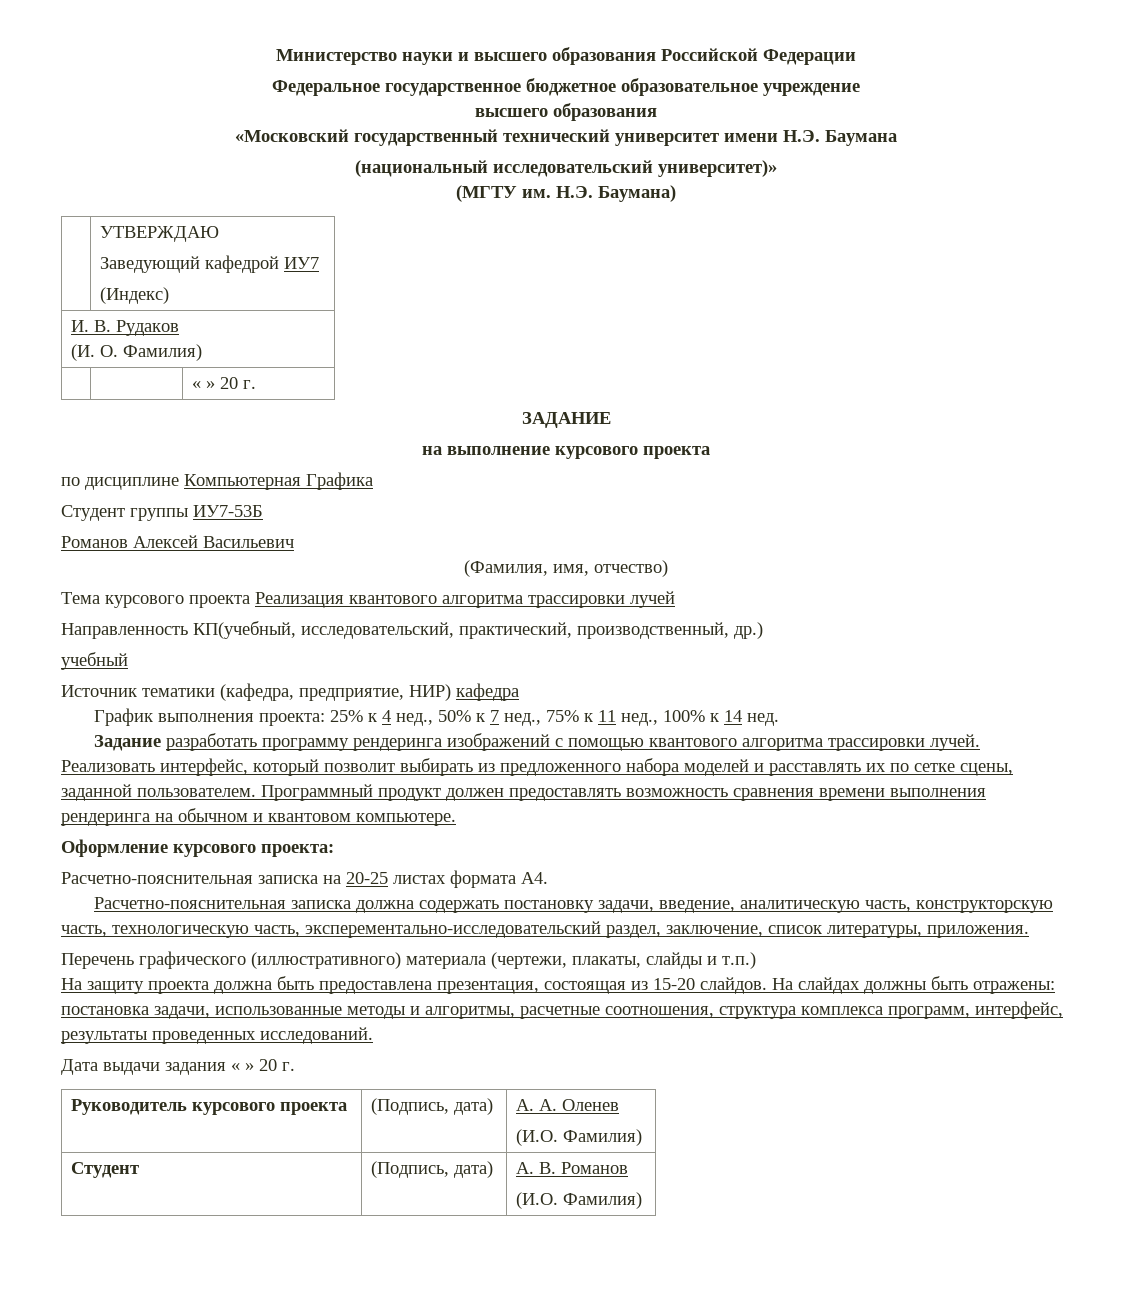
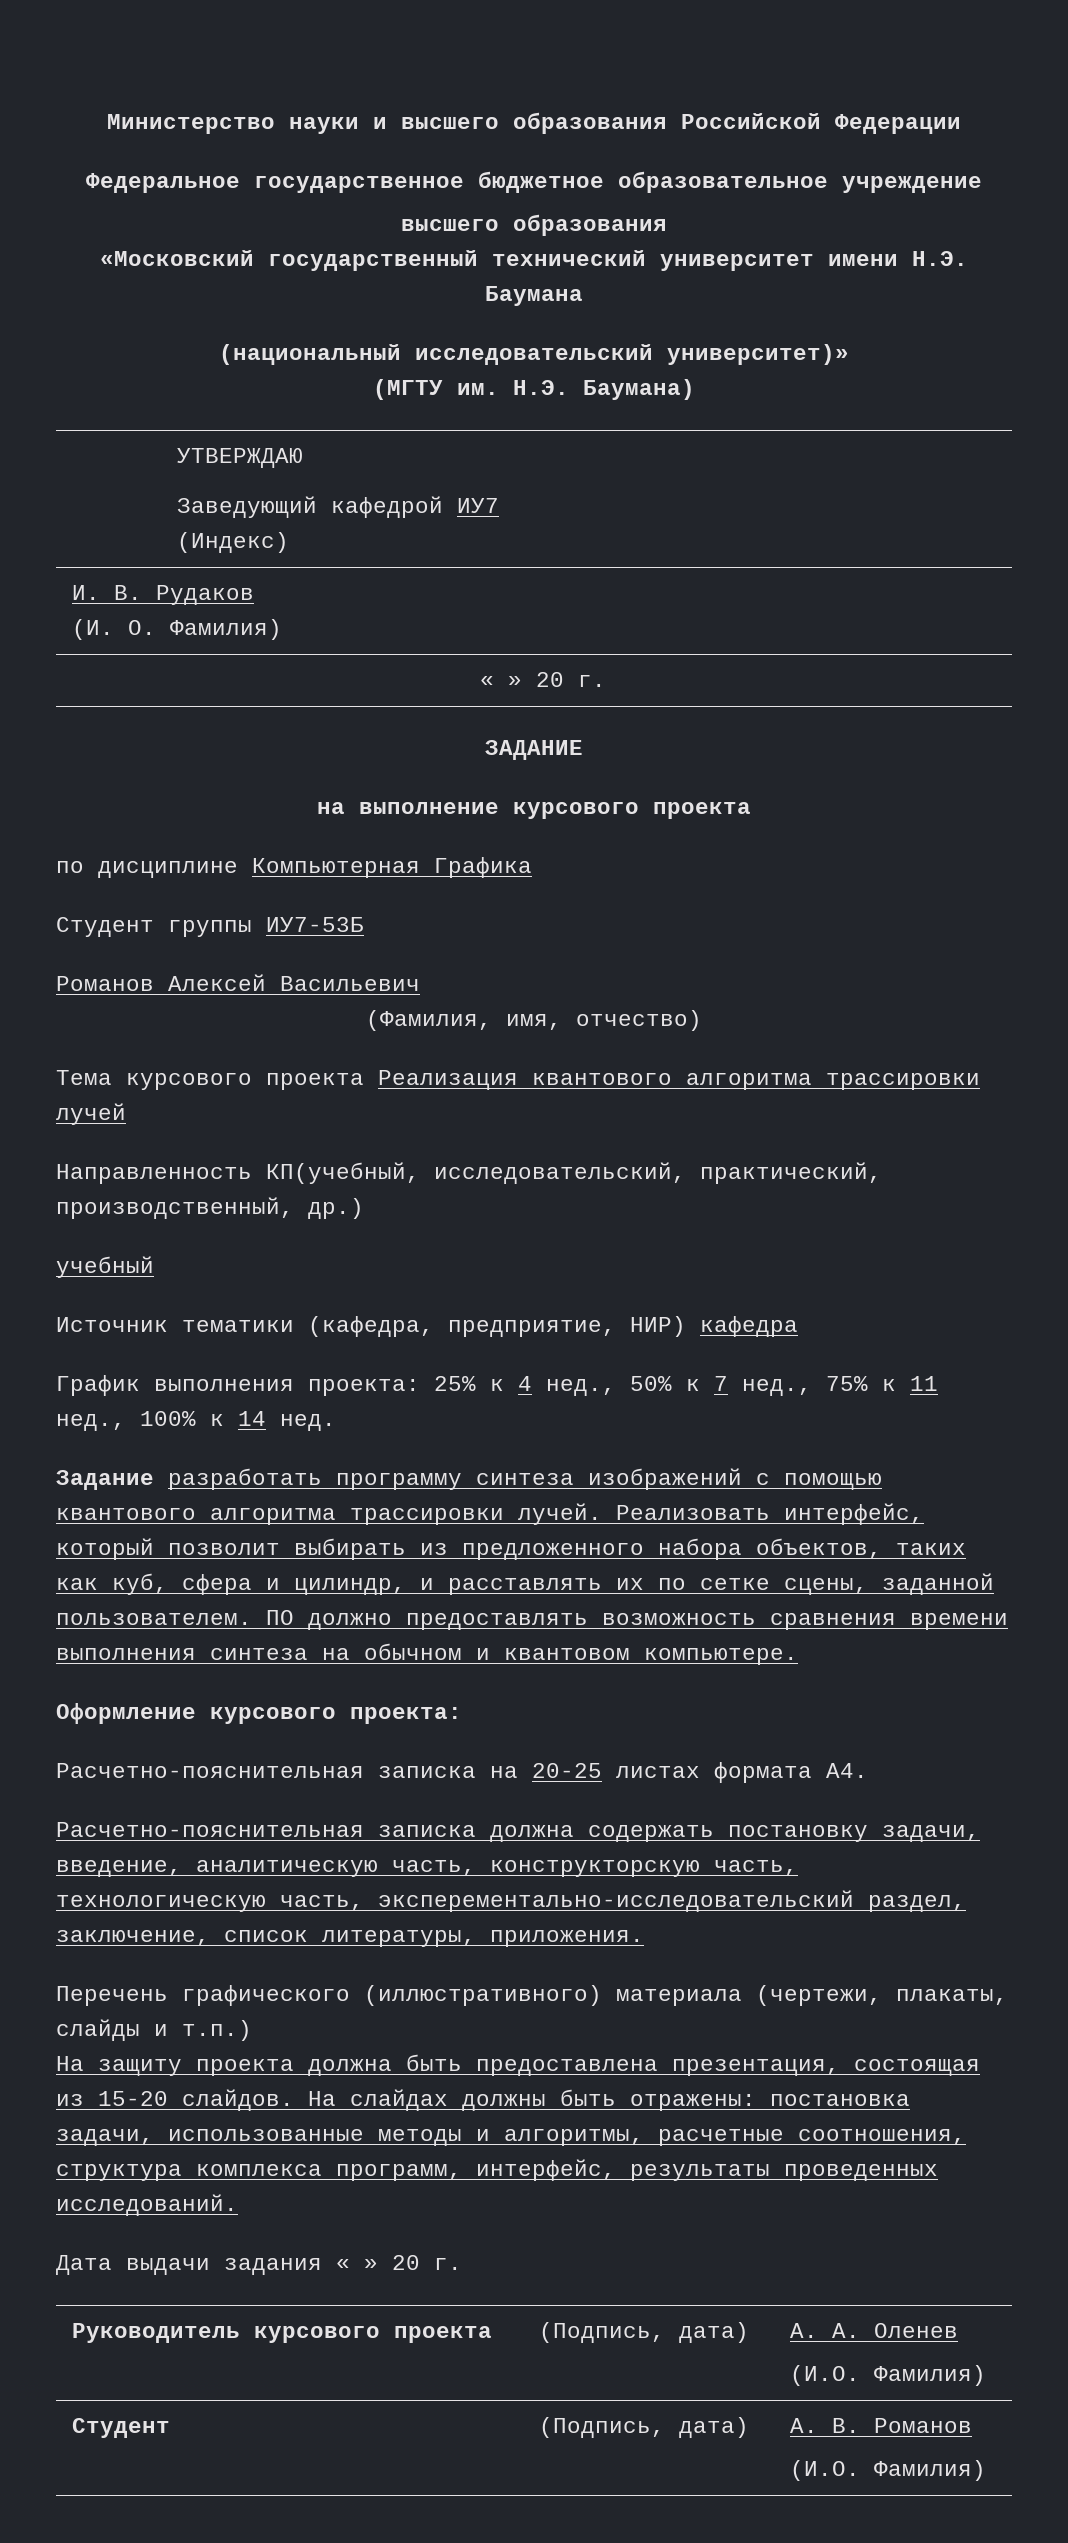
- Задание разработать программу рендеринга изображений с помощью квантового алгоритма трассировки лучей.
+ Задание разработать программу синтеза изображений с помощью квантового алгоритма трассировки лучей.
- Реализовать интерфейс, который позволит выбирать из предложенного набора моделей и расставлять их по сетке сцены, заданной пользователем.
+ Реализовать интерфейс, который позволит выбирать из предложенного набора объектов, таких как куб, сфера и цилиндр, и расставлять их по сетке сцены, заданной пользователем.
- Программный продукт должен предоставлять возможность сравнения времени выполнения рендеринга на обычном и квантовом компьютере.
+ ПО должно предоставлять возможность сравнения времени выполнения синтеза на обычном и квантовом компьютере.

